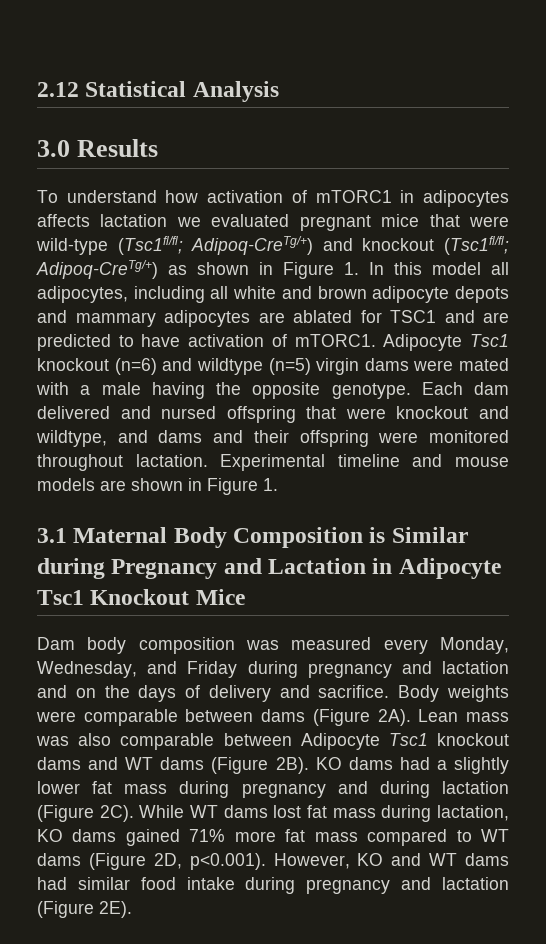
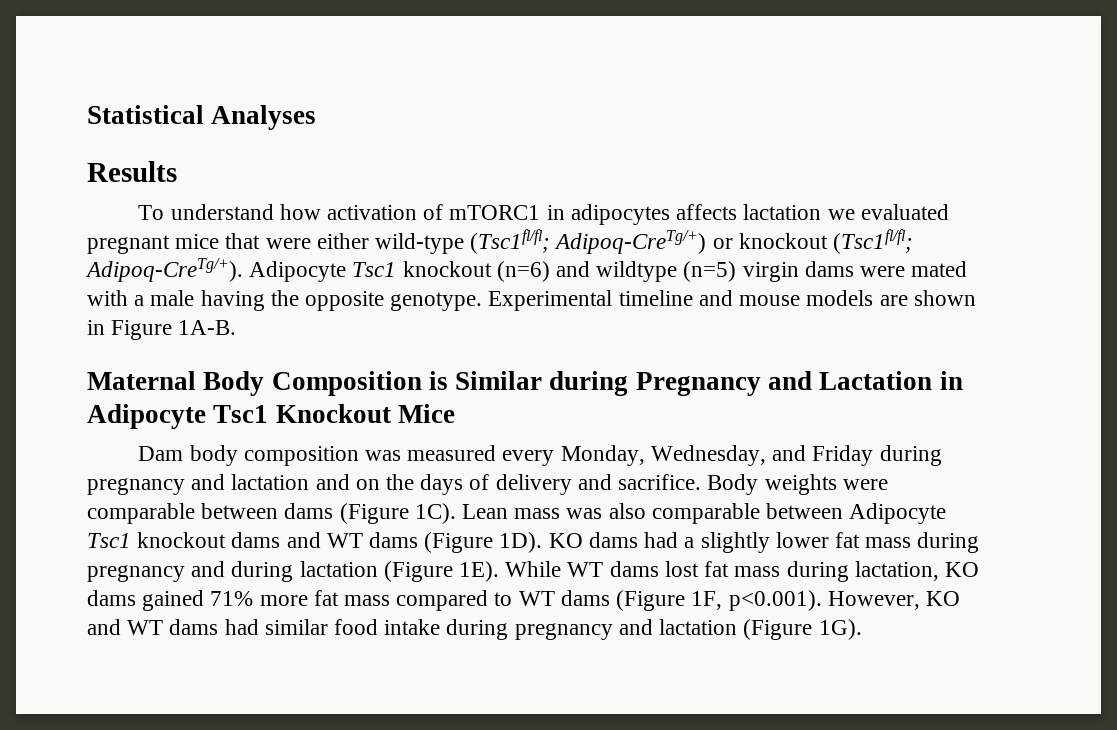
- 2.12 Statistical Analysis
- 3.0 Results
+ Statistical Analyses
+ Results
- To understand how activation of mTORC1 in adipocytes affects lactation we evaluated pregnant mice that were wild-type (Tsc1fl/fl; Adipoq-CreTg/+) and knockout (Tsc1fl/fl; Adipoq-CreTg/+) as shown in Figure 1. In this model all adipocytes, including all white and brown adipocyte depots and mammary adipocytes are ablated for TSC1 and are predicted to have activation of mTORC1.
+ To understand how activation of mTORC1 in adipocytes affects lactation we evaluated pregnant mice that were either wild-type (Tsc1fl/fl; Adipoq-CreTg/+) or knockout (Tsc1fl/fl; Adipoq-CreTg/+).
- Each dam delivered and nursed offspring that were knockout and wildtype, and dams and their offspring were monitored throughout lactation.
- Experimental timeline and mouse models are shown in Figure 1.
- 3.1 Maternal Body Composition is Similar during Pregnancy and Lactation in Adipocyte Tsc1 Knockout Mice
+ Experimental timeline and mouse models are shown in Figure 1A-B.
+ Maternal Body Composition is Similar during Pregnancy and Lactation in Adipocyte Tsc1 Knockout Mice
- Body weights were comparable between dams (Figure 2A).
+ Body weights were comparable between dams (Figure 1C).
- Lean mass was also comparable between Adipocyte Tsc1 knockout dams and WT dams (Figure 2B).
+ Lean mass was also comparable between Adipocyte Tsc1 knockout dams and WT dams (Figure 1D).
- KO dams had a slightly lower fat mass during pregnancy and during lactation (Figure 2C).
+ KO dams had a slightly lower fat mass during pregnancy and during lactation (Figure 1E).
- While WT dams lost fat mass during lactation, KO dams gained 71% more fat mass compared to WT dams (Figure 2D, p<0.001). However, KO and WT dams had similar food intake during pregnancy and lactation (Figure 2E).
+ While WT dams lost fat mass during lactation, KO dams gained 71% more fat mass compared to WT dams (Figure 1F, p<0.001). However, KO and WT dams had similar food intake during pregnancy and lactation (Figure 1G).

